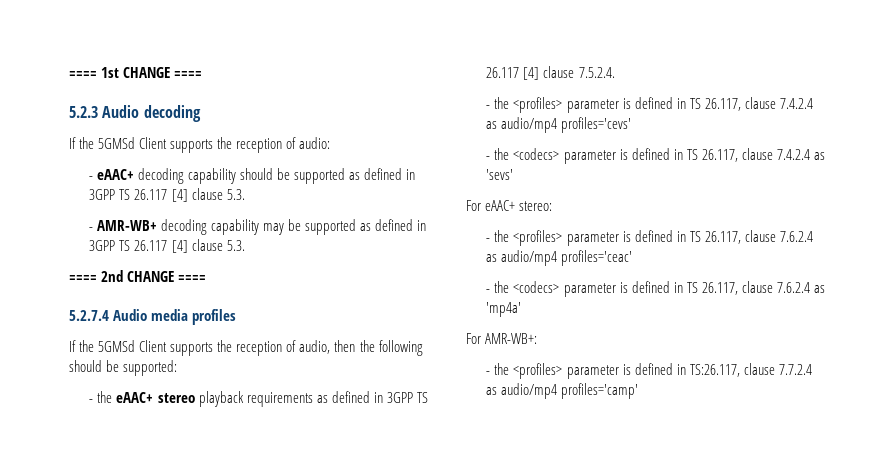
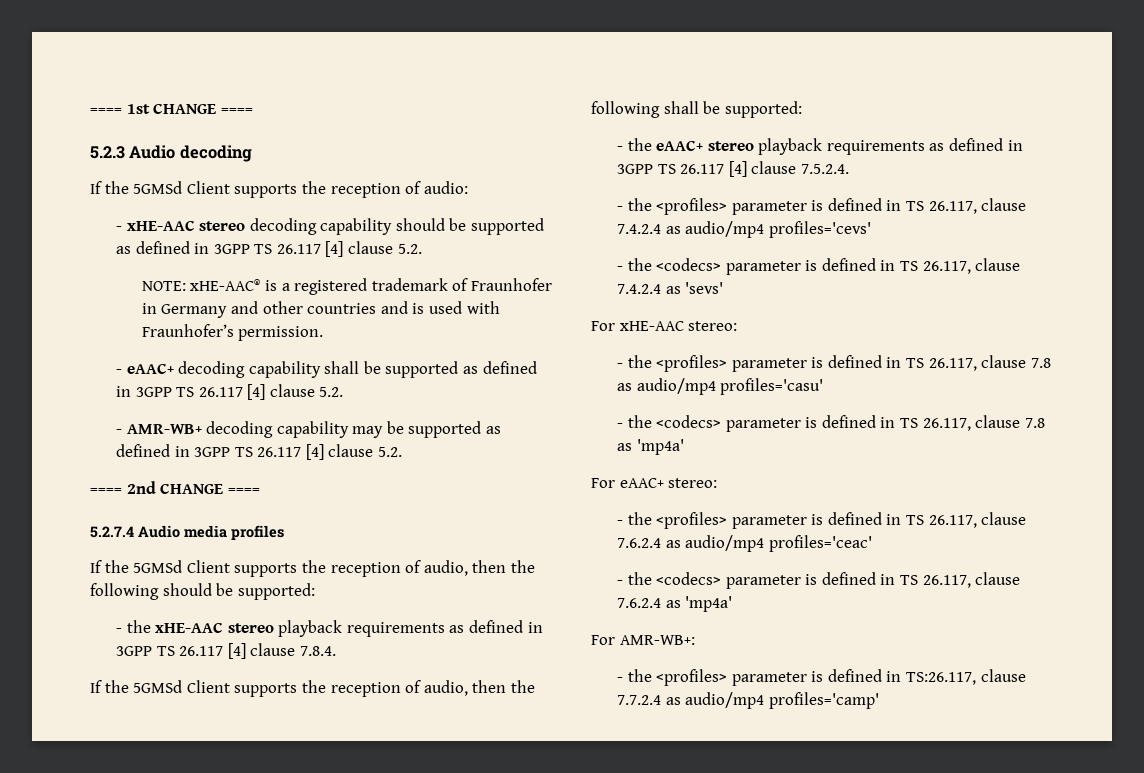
- - eAAC+ decoding capability should be supported as defined in 3GPP TS 26.117 [4] clause 5.3.
+ - xHE-AAC stereo decoding capability should be supported as defined in 3GPP TS 26.117 [4] clause 5.2.
+ NOTE: xHE-AAC® is a registered trademark of Fraunhofer in Germany and other countries and is used with Fraunhofer’s permission.
+ - eAAC+ decoding capability shall be supported as defined in 3GPP TS 26.117 [4] clause 5.2.
- - AMR-WB+ decoding capability may be supported as defined in 3GPP TS 26.117 [4] clause 5.3.
+ - AMR-WB+ decoding capability may be supported as defined in 3GPP TS 26.117 [4] clause 5.2.
+ - the xHE-AAC stereo playback requirements as defined in 3GPP TS 26.117 [4] clause 7.8.4.
+ If the 5GMSd Client supports the reception of audio, then the following shall be supported:
+ For xHE-AAC stereo:
+ - the <profiles> parameter is defined in TS 26.117, clause 7.8 as audio/mp4 profiles='casu'
+ - the <codecs> parameter is defined in TS 26.117, clause 7.8 as 'mp4a'

